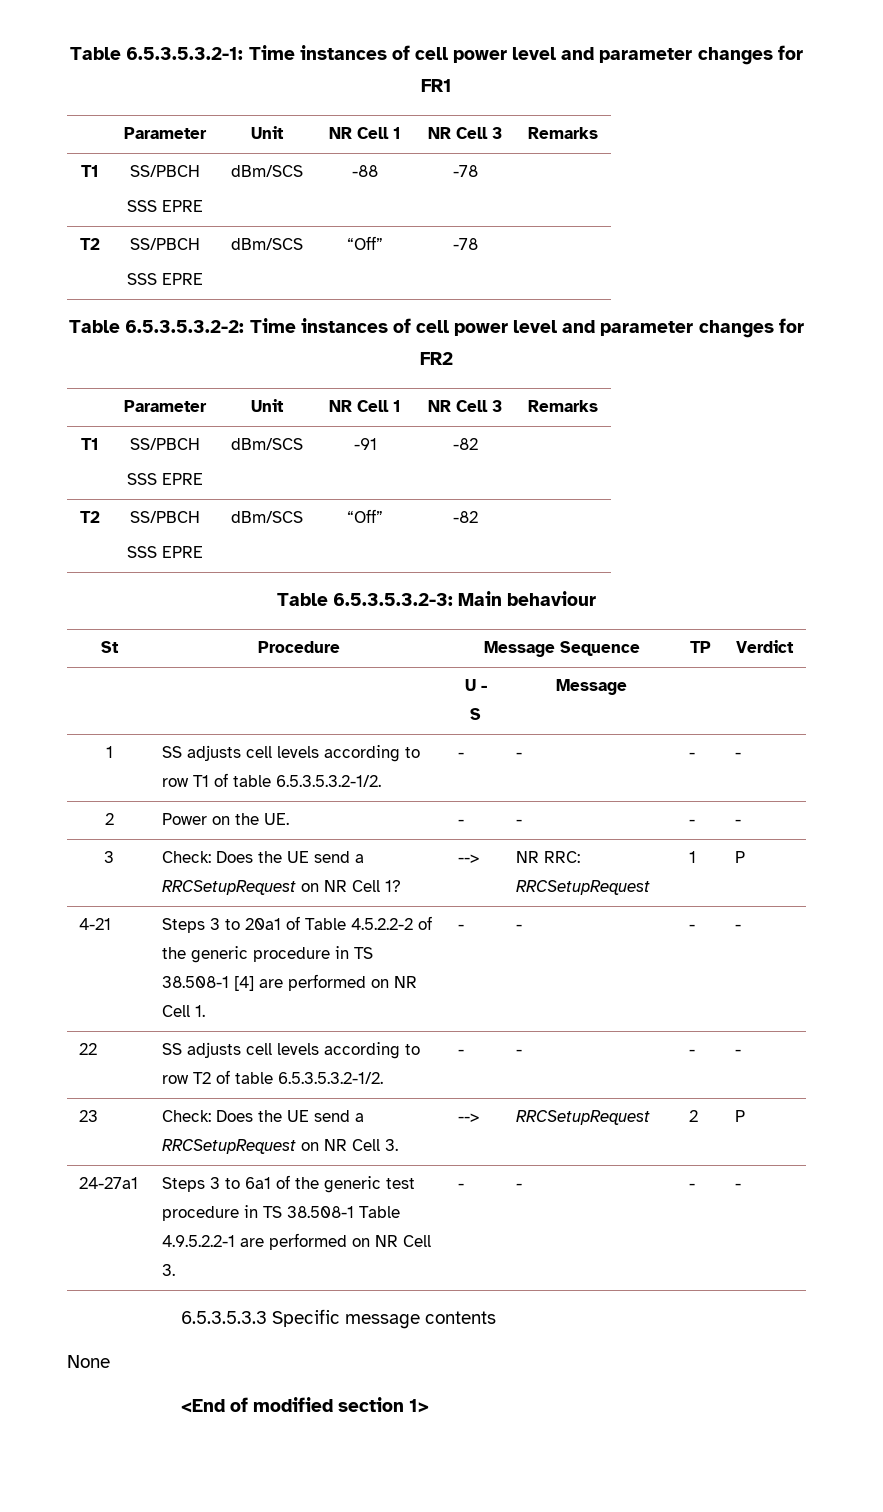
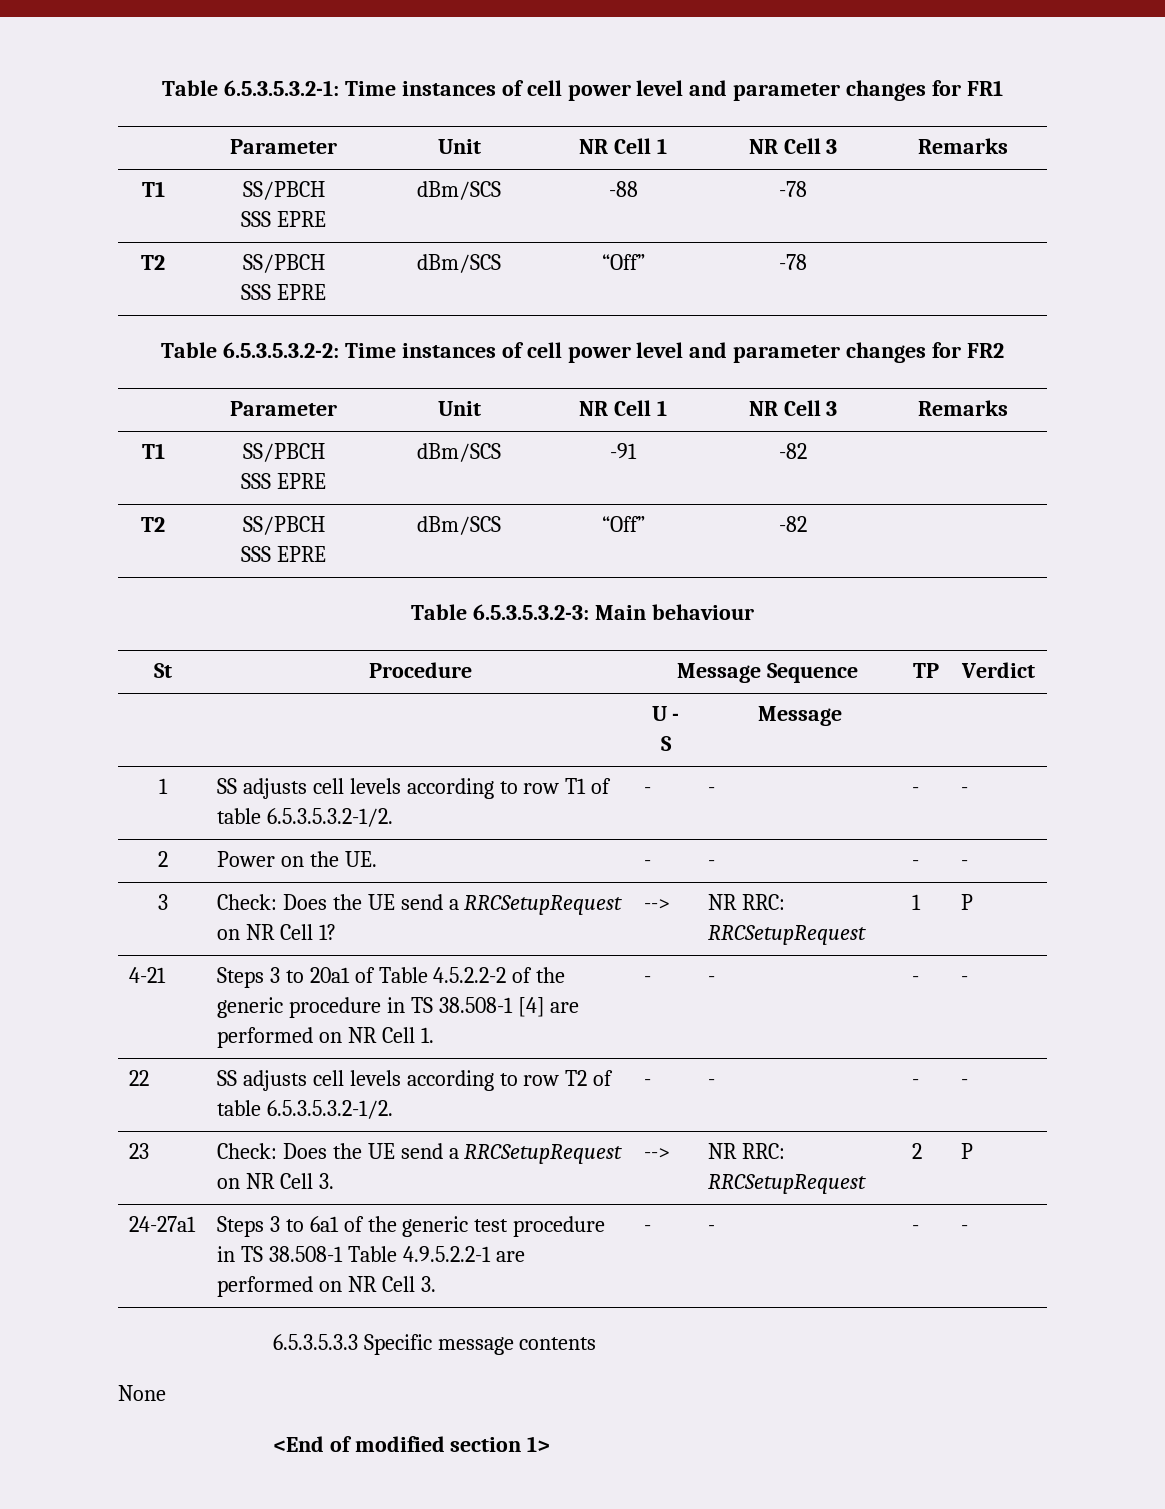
- 23 | Check: Does the UE send a RRCSetupRequest on NR Cell 3. | --> | RRCSetupRequest | 2 | P
+ 23 | Check: Does the UE send a RRCSetupRequest on NR Cell 3. | --> | NR RRC: RRCSetupRequest | 2 | P

